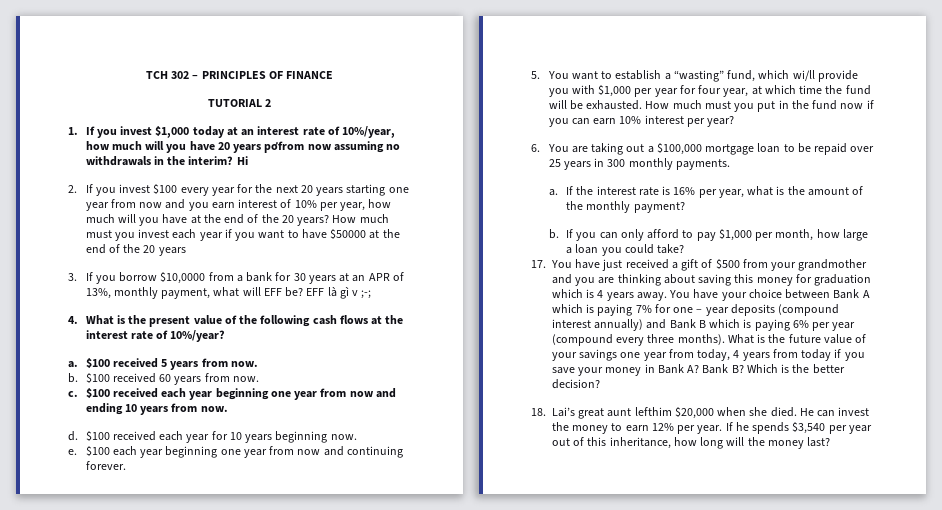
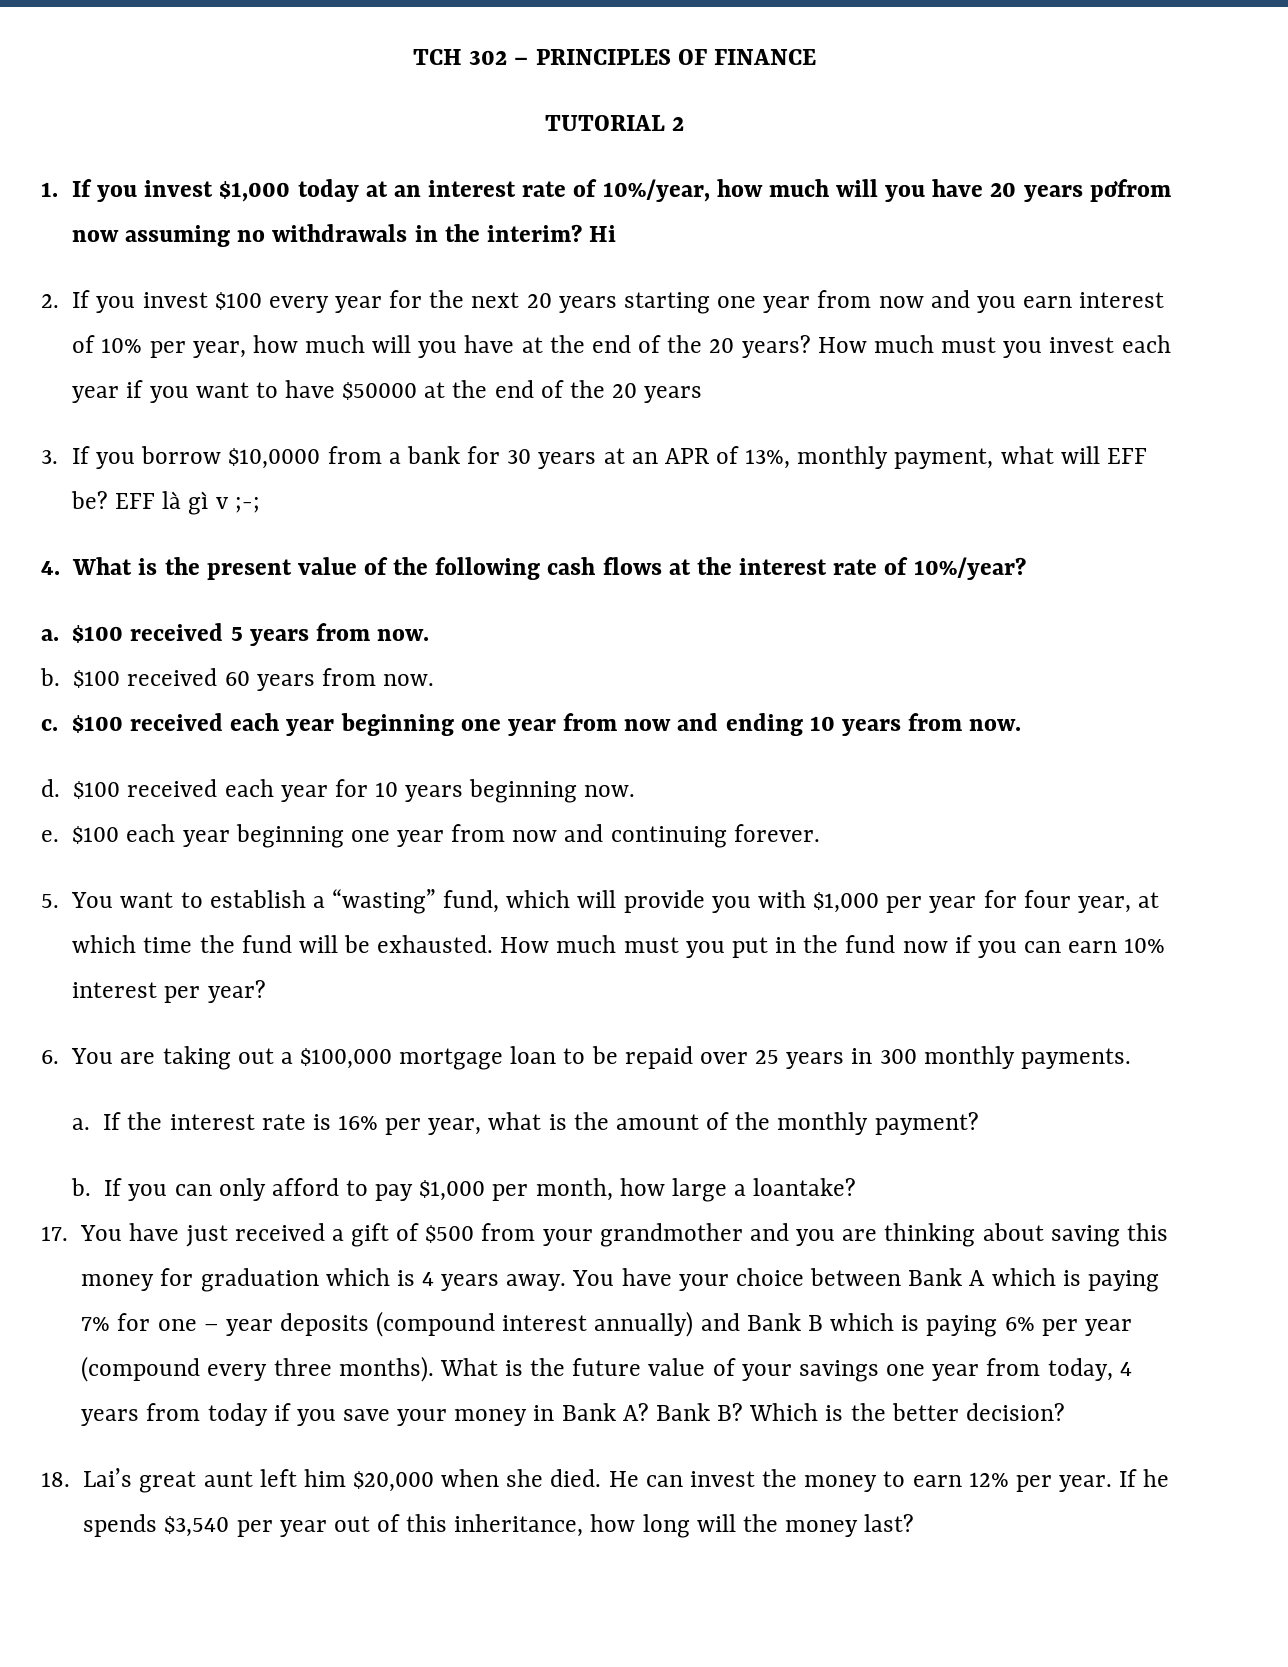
- 5. You want to establish a “wasting” fund, which wi/ll provide you with $1,000 per year for four year, at which time the fund will be exhausted.
+ 5. You want to establish a “wasting” fund, which will provide you with $1,000 per year for four year, at which time the fund will be exhausted.
- If you can only afford to pay $1,000 per month, how large a loan you could take?
+ If you can only afford to pay $1,000 per month, how large a loantake?
- 18. Lai’s great aunt lefthim $20,000 when she died.
+ 18. Lai’s great aunt left him $20,000 when she died.

